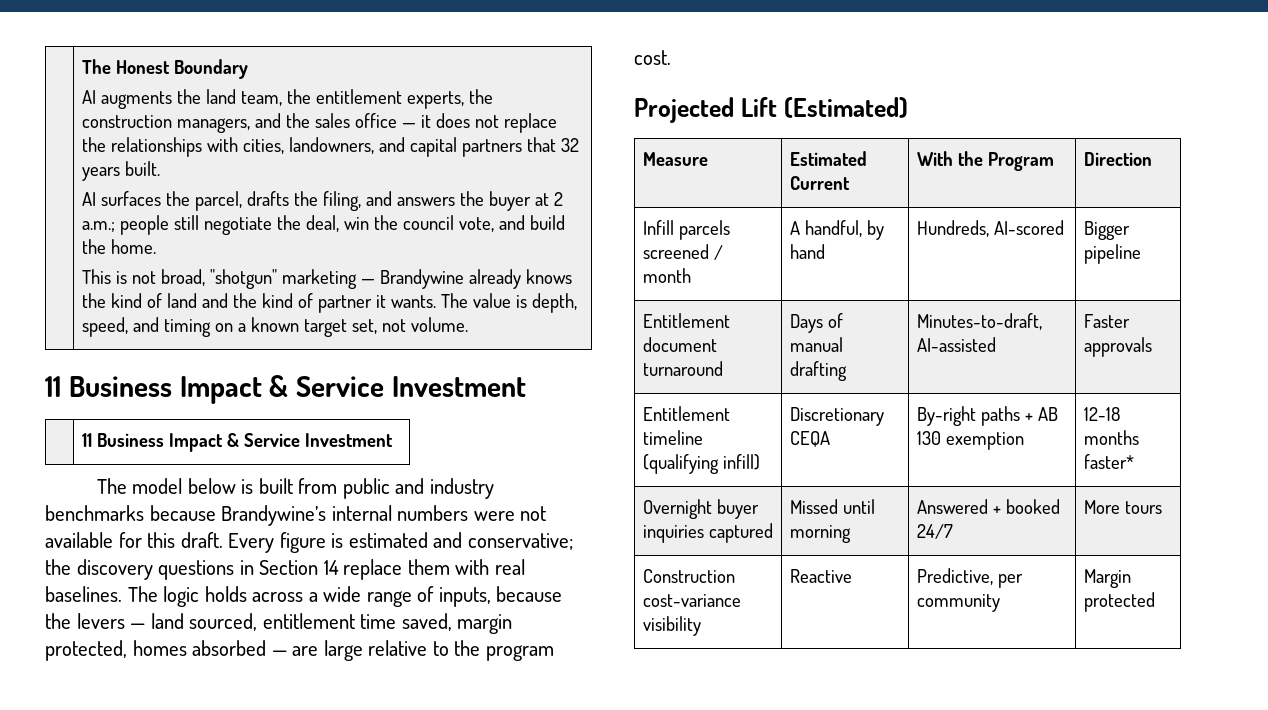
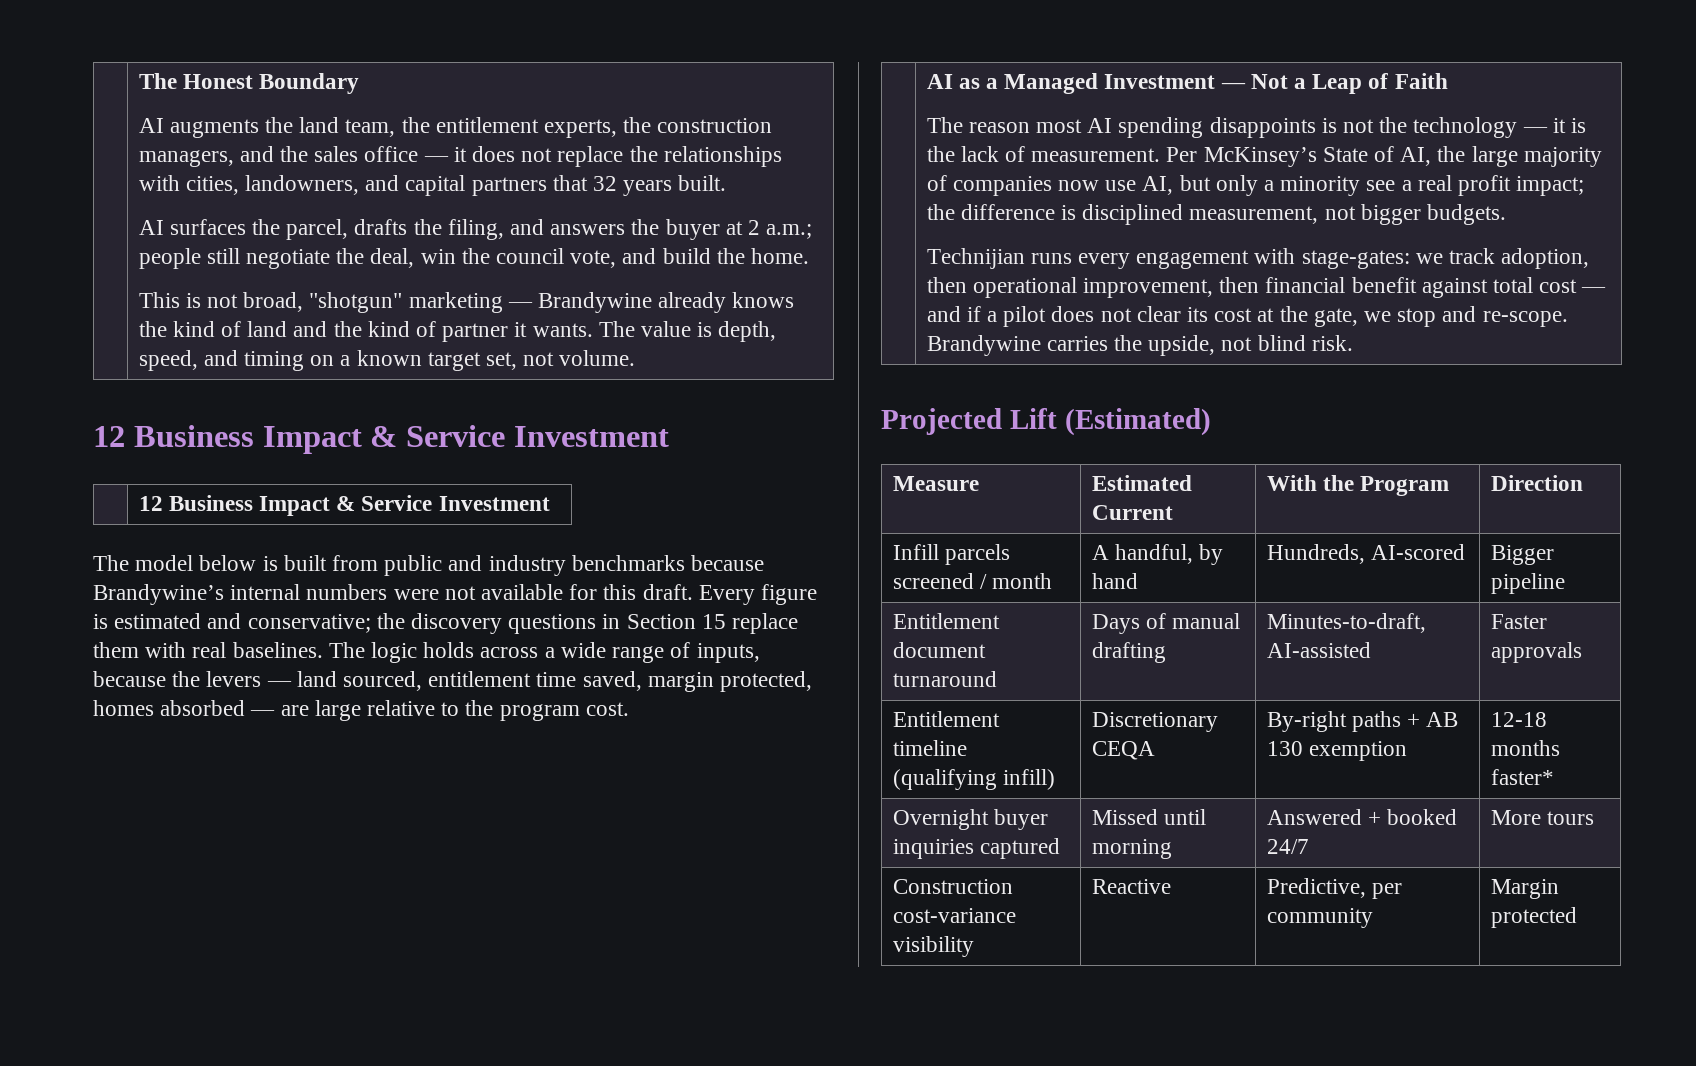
  The value is depth, speed, and timing on a known target set, not volume.
- 11 Business Impact & Service Investment
+ 12 Business Impact & Service Investment
- | 11 Business Impact & Service Investment
+ | 12 Business Impact & Service Investment
- Every figure is estimated and conservative; the discovery questions in Section 14 replace them with real baselines.
+ Every figure is estimated and conservative; the discovery questions in Section 15 replace them with real baselines.
+ AI as a Managed Investment — Not a Leap of Faith
+ The reason most AI spending disappoints is not the technology — it is the lack of measurement. Per McKinsey’s State of AI, the large majority of companies now use AI, but only a minority see a real profit impact; the difference is disciplined measurement, not bigger budgets.
+ Technijian runs every engagement with stage-gates: we track adoption, then operational improvement, then financial benefit against total cost — and if a pilot does not clear its cost at the gate, we stop and re-scope. Brandywine carries the upside, not blind risk.

